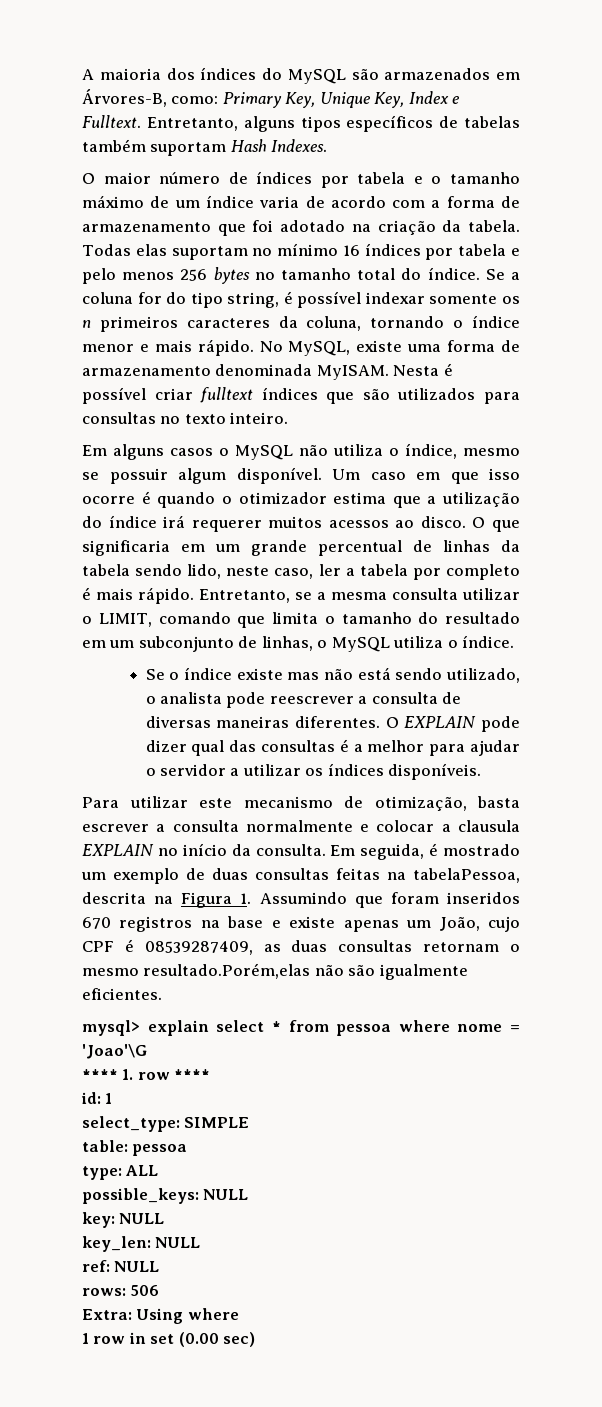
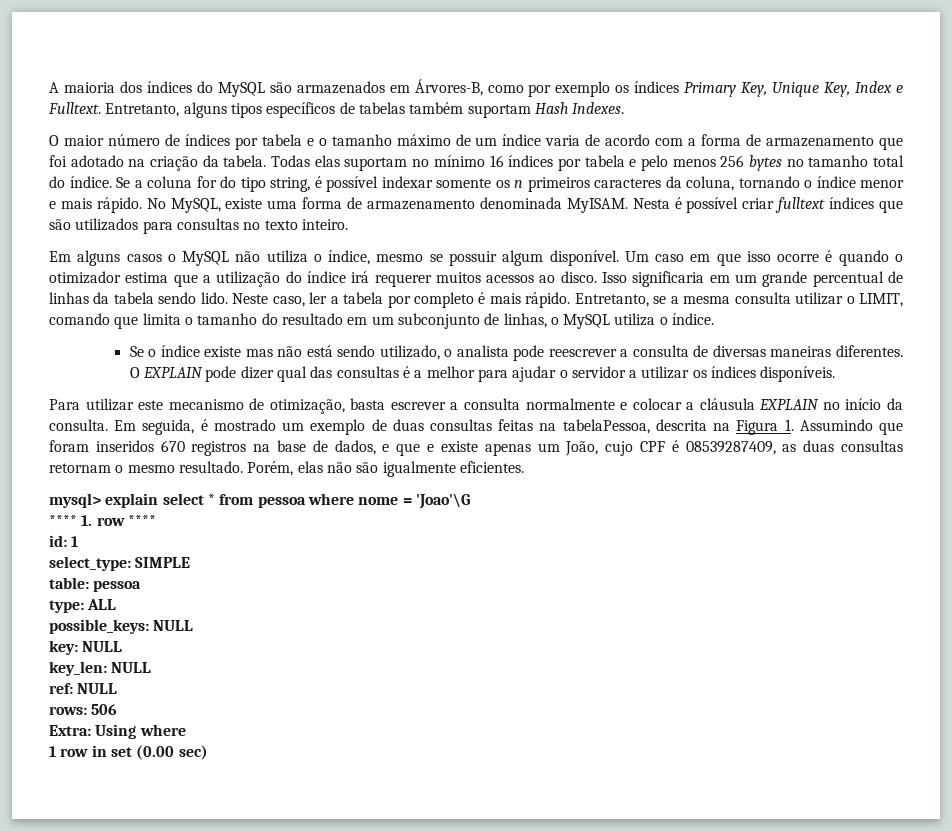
- A maioria dos índices do MySQL são armazenados em Árvores-B, como: Primary Key, Unique Key, Index e Fulltext.
+ A maioria dos índices do MySQL são armazenados em Árvores-B, como por exemplo os índices Primary Key, Unique Key, Index e Fulltext.
- O que significaria em um grande percentual de linhas da tabela sendo lido, neste caso, ler a tabela por completo é mais rápido.
+ Isso significaria em um grande percentual de linhas da tabela sendo lido. Neste caso, ler a tabela por completo é mais rápido.
- Para utilizar este mecanismo de otimização, basta escrever a consulta normalmente e colocar a clausula EXPLAIN no início da consulta.
+ Para utilizar este mecanismo de otimização, basta escrever a consulta normalmente e colocar a cláusula EXPLAIN no início da consulta.
- Em seguida, é mostrado um exemplo de duas consultas feitas na tabelaPessoa, descrita na Figura 1. Assumindo que foram inseridos 670 registros na base e existe apenas um João, cujo CPF é 08539287409, as duas consultas retornam o mesmo resultado.Porém,elas não são igualmente eficientes.
+ Em seguida, é mostrado um exemplo de duas consultas feitas na tabelaPessoa, descrita na Figura 1. Assumindo que foram inseridos 670 registros na base de dados, e que e existe apenas um João, cujo CPF é 08539287409, as duas consultas retornam o mesmo resultado. Porém, elas não são igualmente eficientes.

